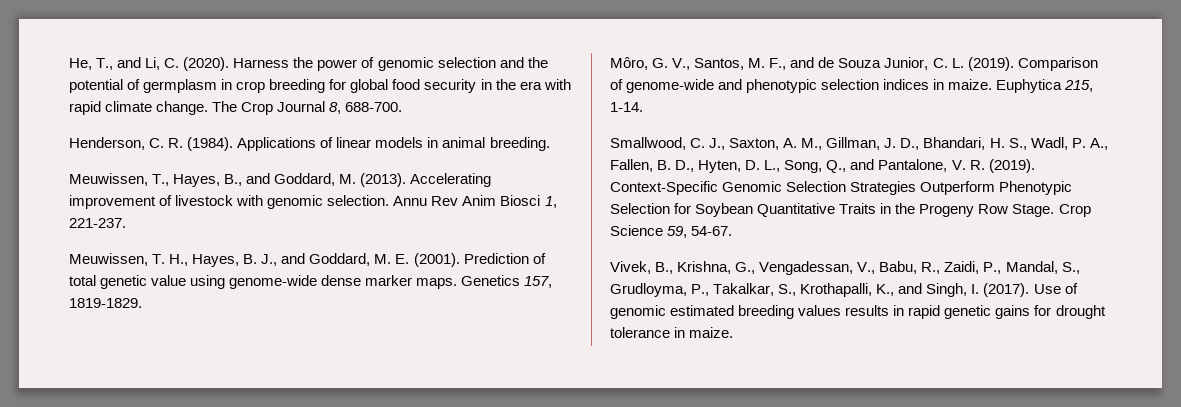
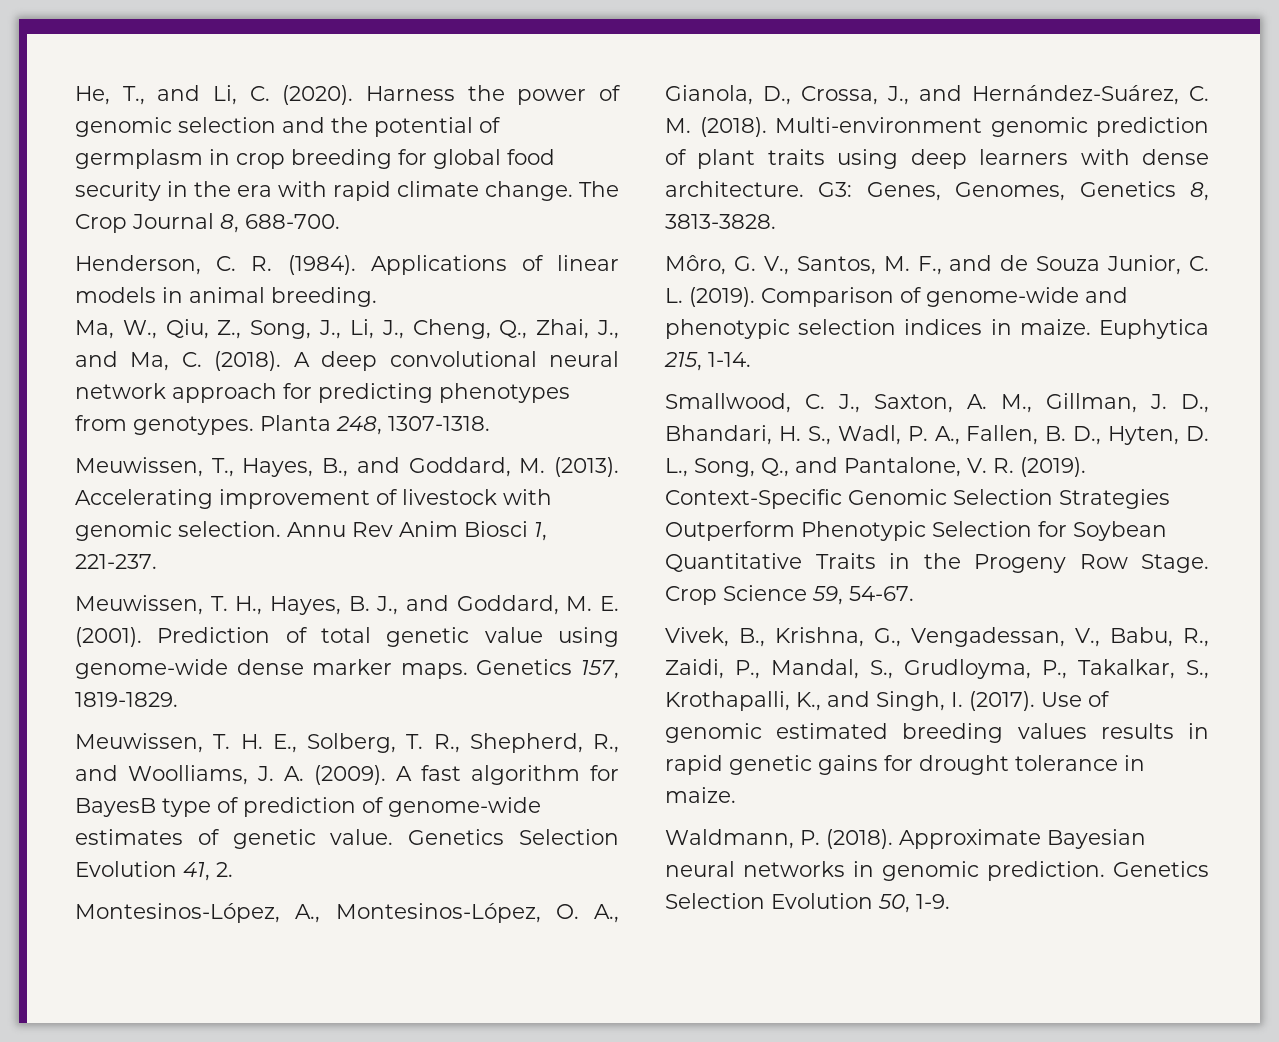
+ Ma, W., Qiu, Z., Song, J., Li, J., Cheng, Q., Zhai, J., and Ma, C. (2018). A deep convolutional neural network approach for predicting phenotypes from genotypes. Planta 248, 1307-1318.
+ Meuwissen, T. H. E., Solberg, T. R., Shepherd, R., and Woolliams, J. A. (2009). A fast algorithm for BayesB type of prediction of genome-wide estimates of genetic value. Genetics Selection Evolution 41, 2.
+ Montesinos-López, A., Montesinos-López, O. A., Gianola, D., Crossa, J., and Hernández-Suárez, C. M. (2018). Multi-environment genomic prediction of plant traits using deep learners with dense architecture. G3: Genes, Genomes, Genetics 8, 3813-3828.
+ Waldmann, P. (2018). Approximate Bayesian neural networks in genomic prediction. Genetics Selection Evolution 50, 1-9.

